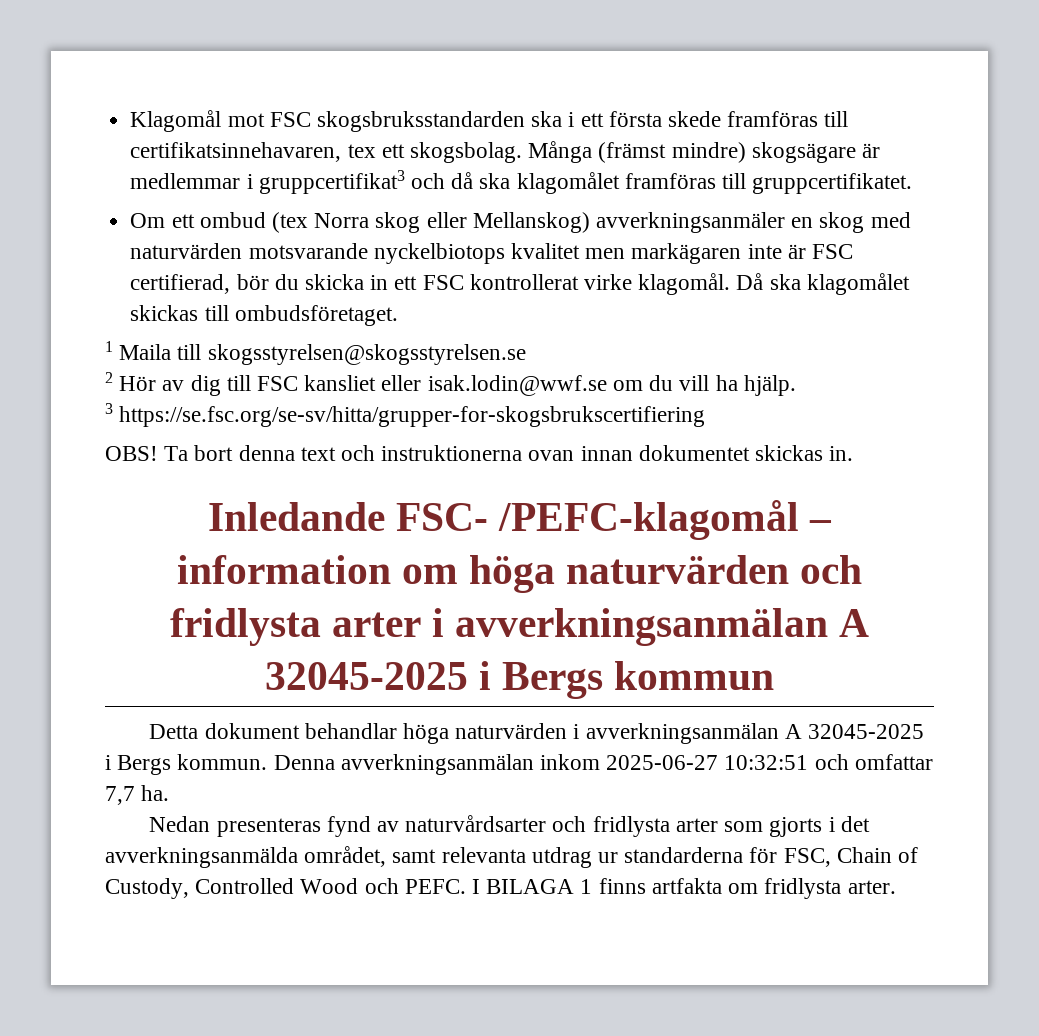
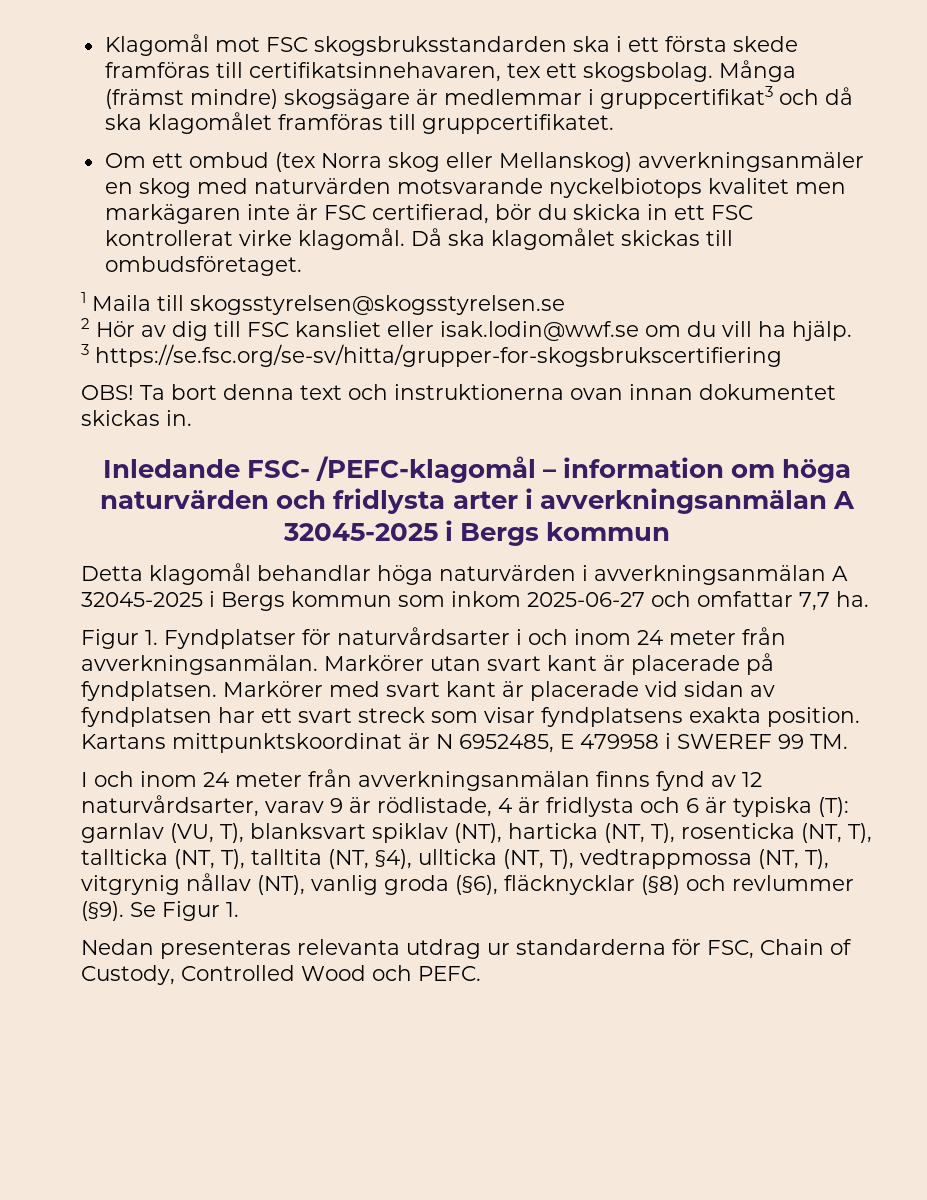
- Detta dokument behandlar höga naturvärden i avverkningsanmälan A 32045-2025 i Bergs kommun. Denna avverkningsanmälan inkom 2025-06-27 10:32:51 och omfattar 7,7 ha.
+ Detta klagomål behandlar höga naturvärden i avverkningsanmälan A 32045-2025 i Bergs kommun som inkom 2025-06-27 och omfattar 7,7 ha.
- Nedan presenteras fynd av naturvårdsarter och fridlysta arter som gjorts i det avverkningsanmälda området, samt relevanta utdrag ur standarderna för FSC, Chain of Custody, Controlled Wood och PEFC. I BILAGA 1 finns artfakta om fridlysta arter.
+ Figur 1. Fyndplatser för naturvårdsarter i och inom 24 meter från avverkningsanmälan. Markörer utan svart kant är placerade på fyndplatsen. Markörer med svart kant är placerade vid sidan av fyndplatsen har ett svart streck som visar fyndplatsens exakta position. Kartans mittpunktskoordinat är N 6952485, E 479958 i SWEREF 99 TM.
+ I och inom 24 meter från avverkningsanmälan finns fynd av 12 naturvårdsarter, varav 9 är rödlistade, 4 är fridlysta och 6 är typiska (T): garnlav (VU, T), blanksvart spiklav (NT), harticka (NT, T), rosenticka (NT, T), tallticka (NT, T), talltita (NT, §4), ullticka (NT, T), vedtrappmossa (NT, T), vitgrynig nållav (NT), vanlig groda (§6), fläcknycklar (§8) och revlummer (§9). Se Figur 1.
+ Nedan presenteras relevanta utdrag ur standarderna för FSC, Chain of Custody, Controlled Wood och PEFC.

